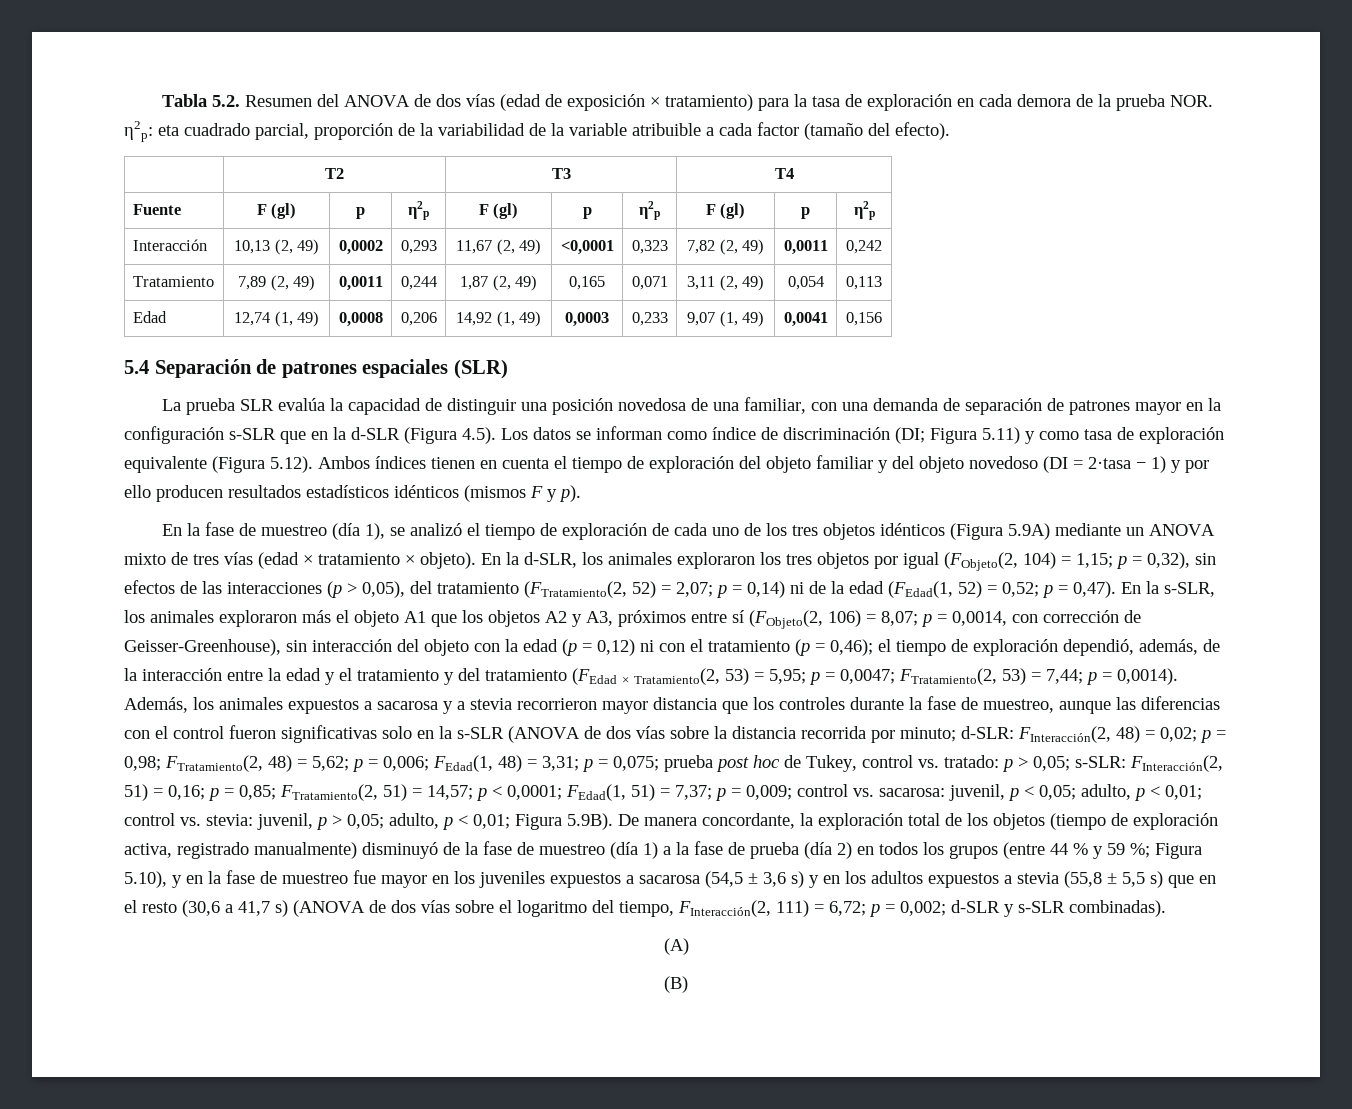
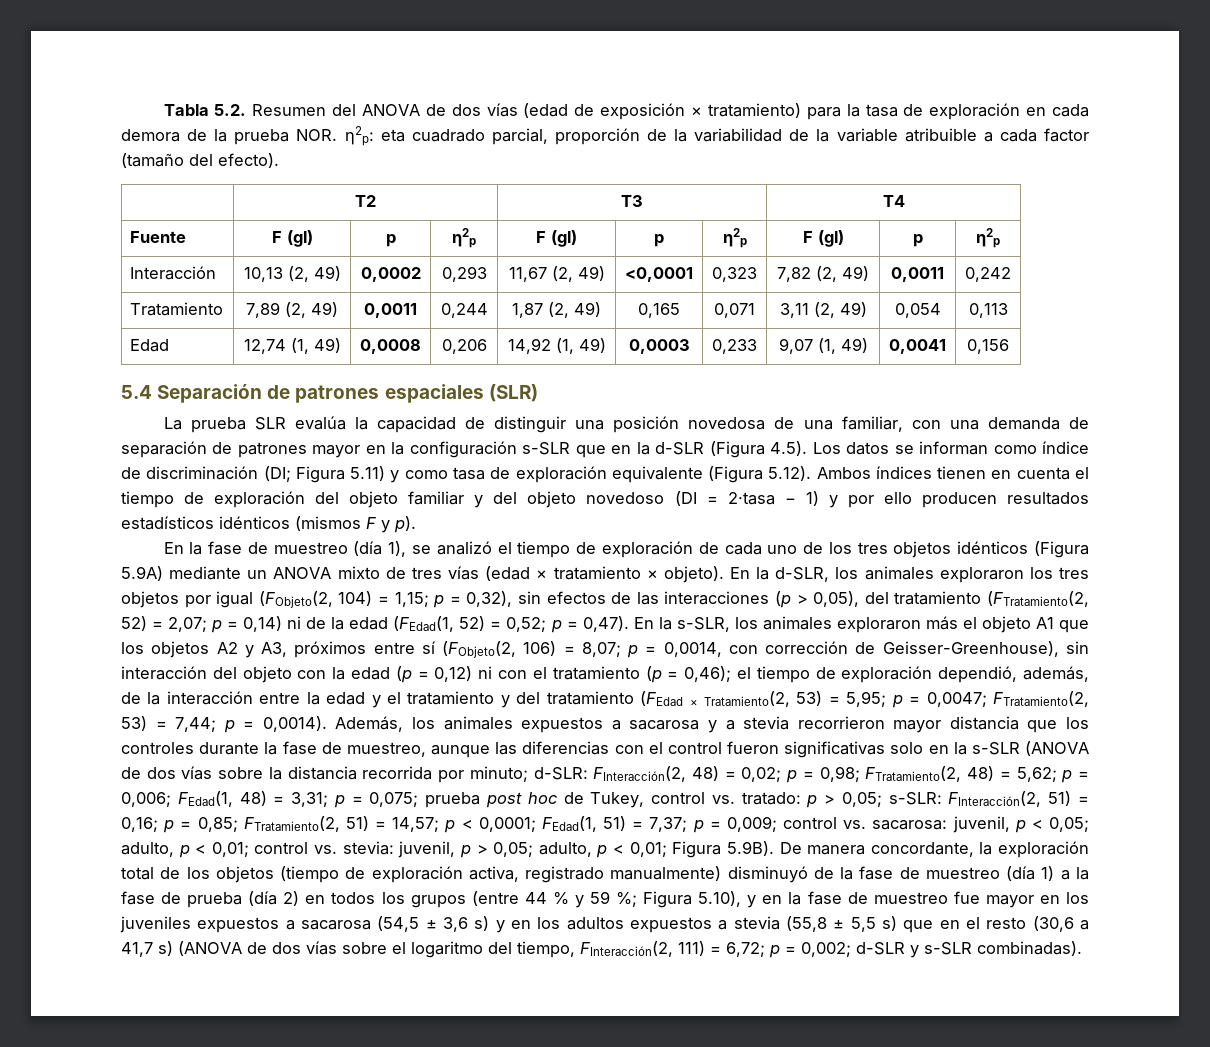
- (A)
- (B)

